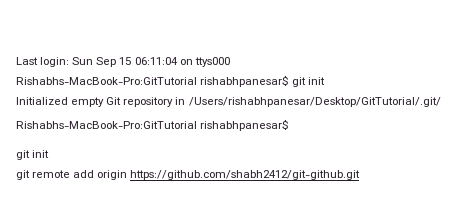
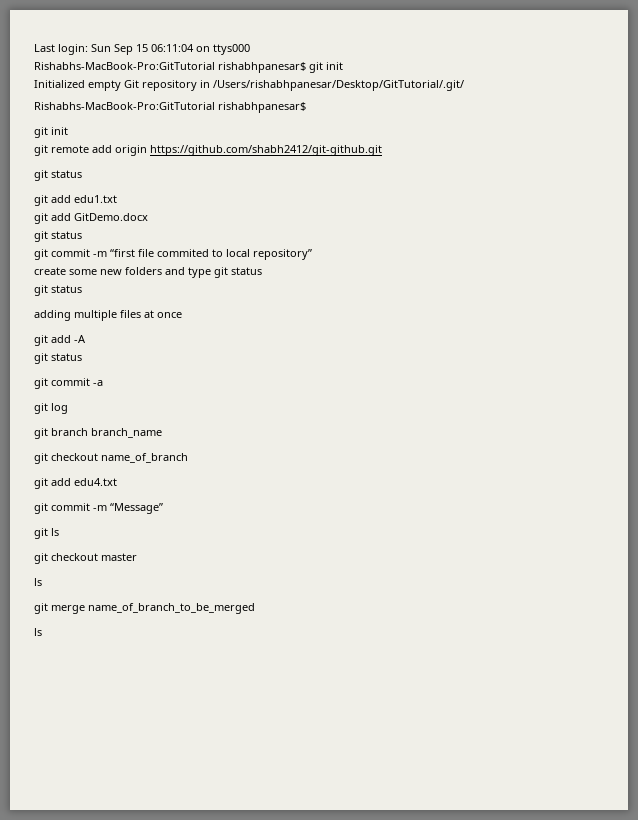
  git remote add origin https://github.com/shabh2412/git-github.git
+ git status
+ git add edu1.txt
+ git add GitDemo.docx
+ git status
+ git commit -m “first file commited to local repository”
+ create some new folders and type git status
+ git status
+ adding multiple files at once
+ git add -A
+ git status
+ git commit -a
+ git log
+ git branch branch_name
+ git checkout name_of_branch
+ git add edu4.txt
+ git commit -m “Message”
+ git ls
+ git checkout master
+ ls
+ git merge name_of_branch_to_be_merged
+ ls

